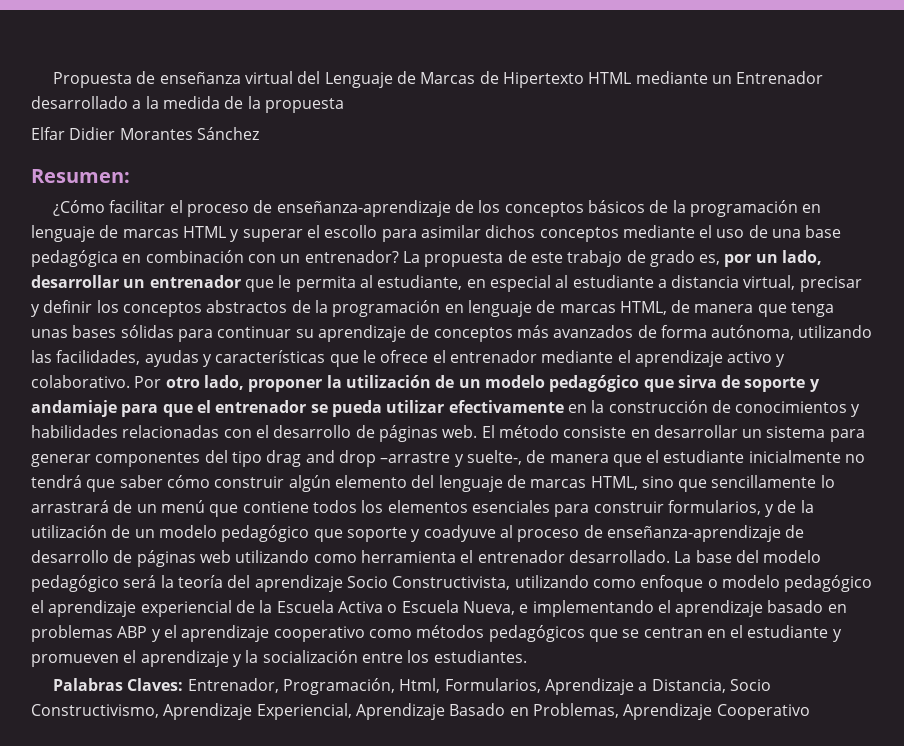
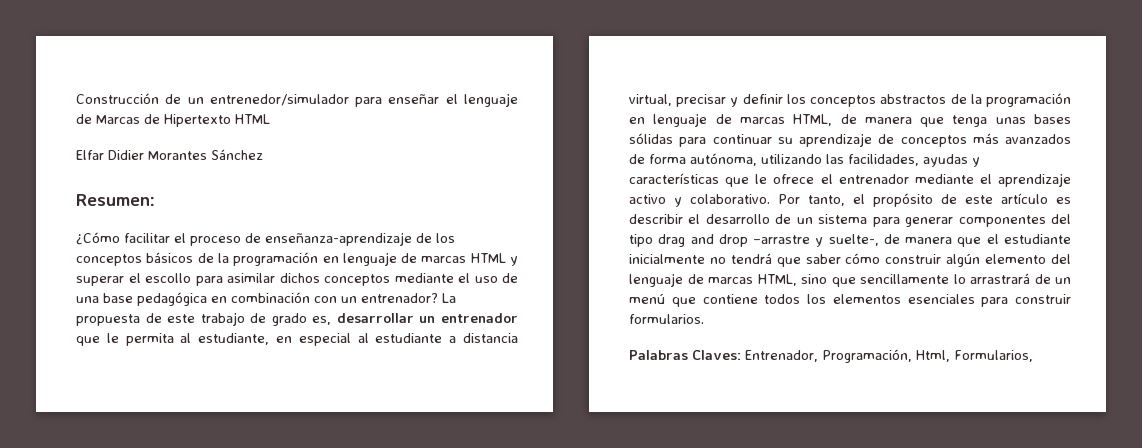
- Propuesta de enseñanza virtual del Lenguaje de Marcas de Hipertexto HTML mediante un Entrenador desarrollado a la medida de la propuesta
+ Construcción de un entrenedor/simulador para enseñar el lenguaje de Marcas de Hipertexto HTML
- La propuesta de este trabajo de grado es, por un lado, desarrollar un entrenador que le permita al estudiante, en especial al estudiante a distancia virtual, precisar y definir los conceptos abstractos de la programación en lenguaje de marcas HTML, de manera que tenga unas bases sólidas para continuar su aprendizaje de conceptos más avanzados de forma autónoma, utilizando las facilidades, ayudas y características que le ofrece el entrenador mediante el aprendizaje activo y colaborativo.
+ La propuesta de este trabajo de grado es, desarrollar un entrenador que le permita al estudiante, en especial al estudiante a distancia virtual, precisar y definir los conceptos abstractos de la programación en lenguaje de marcas HTML, de manera que tenga unas bases sólidas para continuar su aprendizaje de conceptos más avanzados de forma autónoma, utilizando las facilidades, ayudas y características que le ofrece el entrenador mediante el aprendizaje activo y colaborativo.
- Por otro lado, proponer la utilización de un modelo pedagógico que sirva de soporte y andamiaje para que el entrenador se pueda utilizar efectivamente en la construcción de conocimientos y habilidades relacionadas con el desarrollo de páginas web. El método consiste en desarrollar un sistema para generar componentes del tipo drag and drop –arrastre y suelte-, de manera que el estudiante inicialmente no tendrá que saber cómo construir algún elemento del lenguaje de marcas HTML, sino que sencillamente lo arrastrará de un menú que contiene todos los elementos esenciales para construir formularios, y de la utilización de un modelo pedagógico que soporte y coadyuve al proceso de enseñanza-aprendizaje de desarrollo de páginas web utilizando como herramienta el entrenador desarrollado. La base del modelo pedagógico será la teoría del aprendizaje Socio Constructivista, utilizando como enfoque o modelo pedagógico el aprendizaje experiencial de la Escuela Activa o Escuela Nueva, e implementando el aprendizaje basado en problemas ABP y el aprendizaje cooperativo como métodos pedagógicos que se centran en el estudiante y promueven el aprendizaje y la socialización entre los estudiantes.
+ Por tanto, el propósito de este artículo es describir el desarrollo de un sistema para generar componentes del tipo drag and drop –arrastre y suelte-, de manera que el estudiante inicialmente no tendrá que saber cómo construir algún elemento del lenguaje de marcas HTML, sino que sencillamente lo arrastrará de un menú que contiene todos los elementos esenciales para construir formularios.
- Palabras Claves: Entrenador, Programación, Html, Formularios, Aprendizaje a Distancia, Socio Constructivismo, Aprendizaje Experiencial, Aprendizaje Basado en Problemas, Aprendizaje Cooperativo
+ Palabras Claves: Entrenador, Programación, Html, Formularios,

